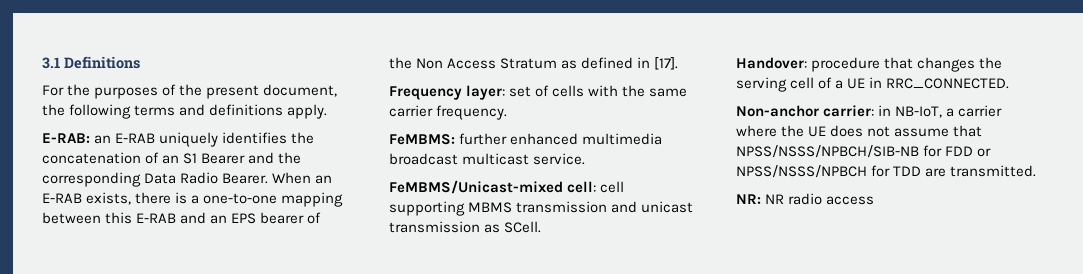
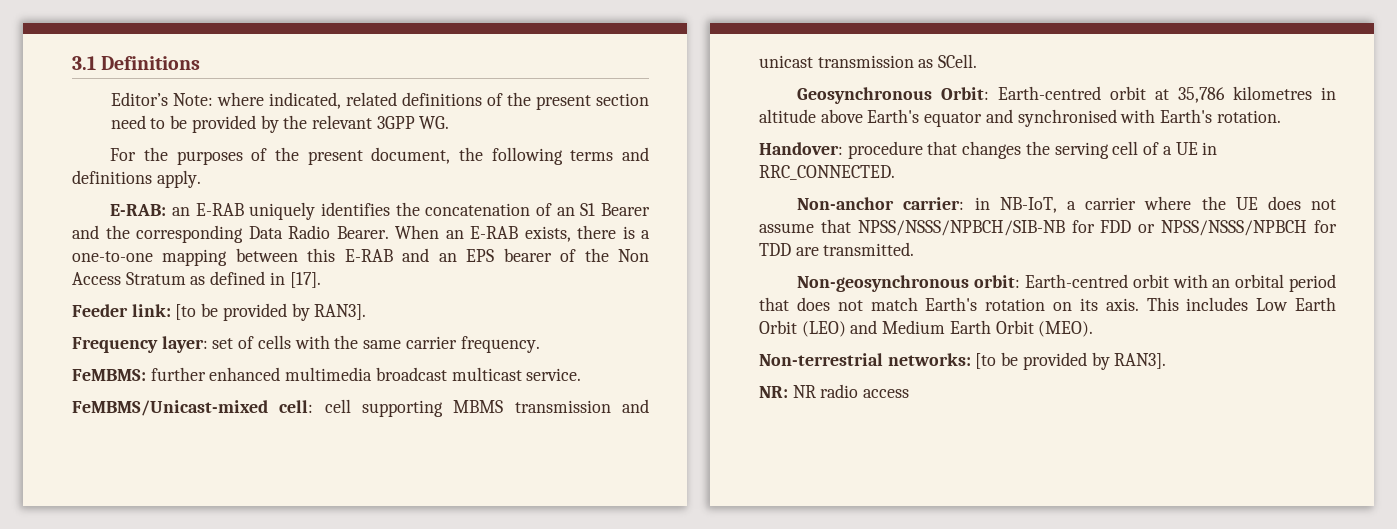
+ Editor’s Note: where indicated, related definitions of the present section need to be provided by the relevant 3GPP WG.
+ Feeder link: [to be provided by RAN3].
+ Geosynchronous Orbit: Earth-centred orbit at 35,786 kilometres in altitude above Earth's equator and synchronised with Earth's rotation.
+ Non-geosynchronous orbit: Earth-centred orbit with an orbital period that does not match Earth's rotation on its axis. This includes Low Earth Orbit (LEO) and Medium Earth Orbit (MEO).
+ Non-terrestrial networks: [to be provided by RAN3].

